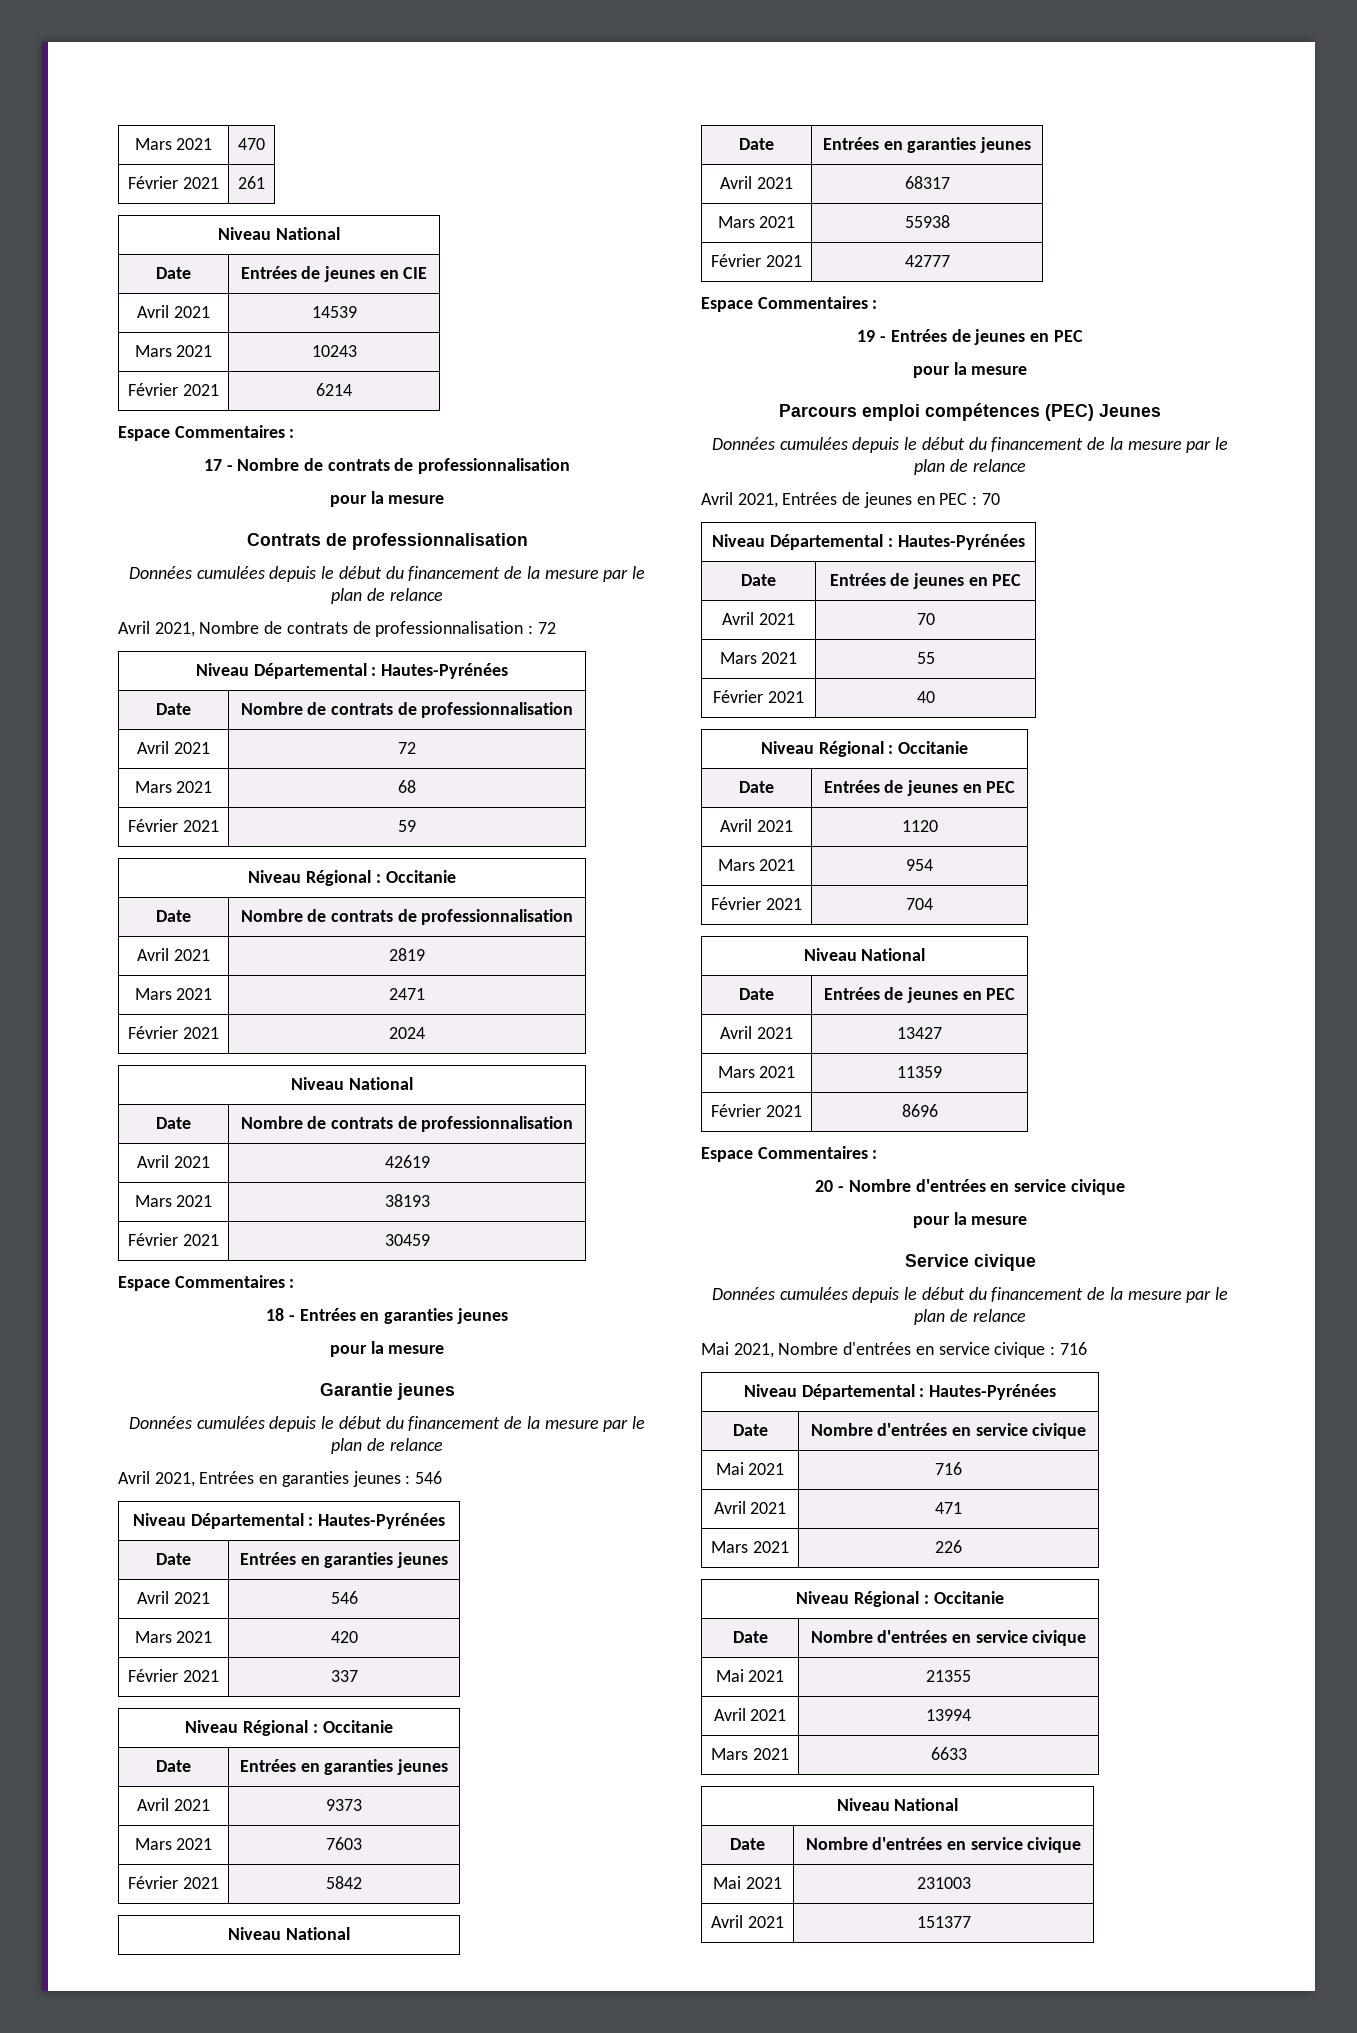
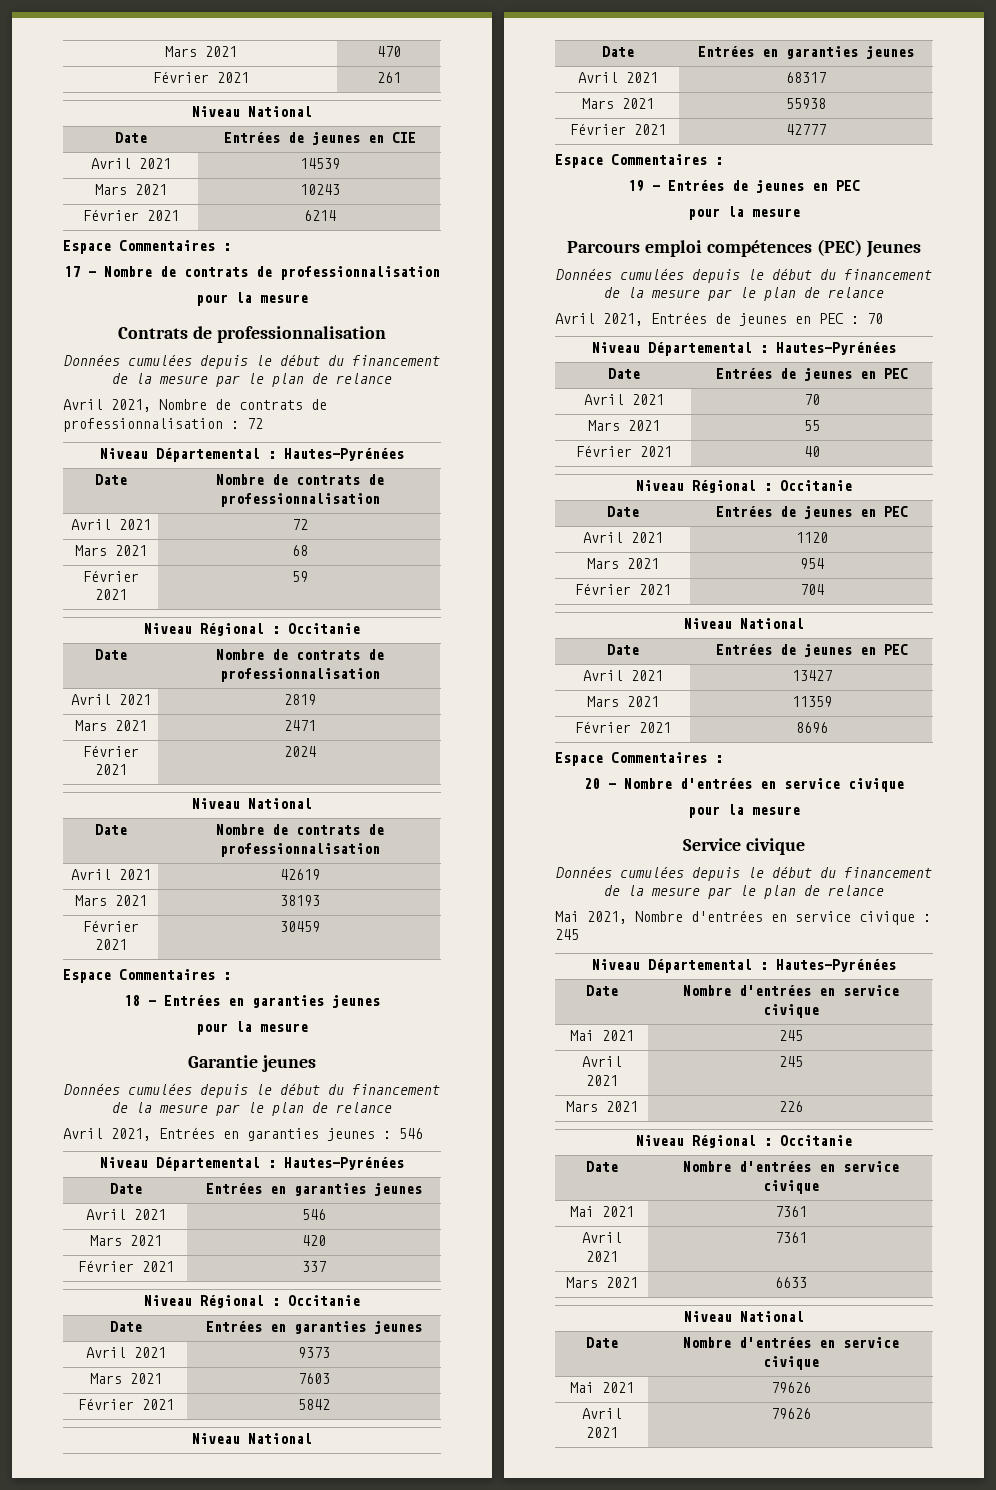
- Mai 2021, Nombre d'entrées en service civique : 716
+ Mai 2021, Nombre d'entrées en service civique : 245
- Mai 2021 | 716
- Avril 2021 | 471
+ Mai 2021 | 245
+ Avril 2021 | 245
- Mai 2021 | 21355
- Avril 2021 | 13994
+ Mai 2021 | 7361
+ Avril 2021 | 7361
- Mai 2021 | 231003
- Avril 2021 | 151377
+ Mai 2021 | 79626
+ Avril 2021 | 79626

